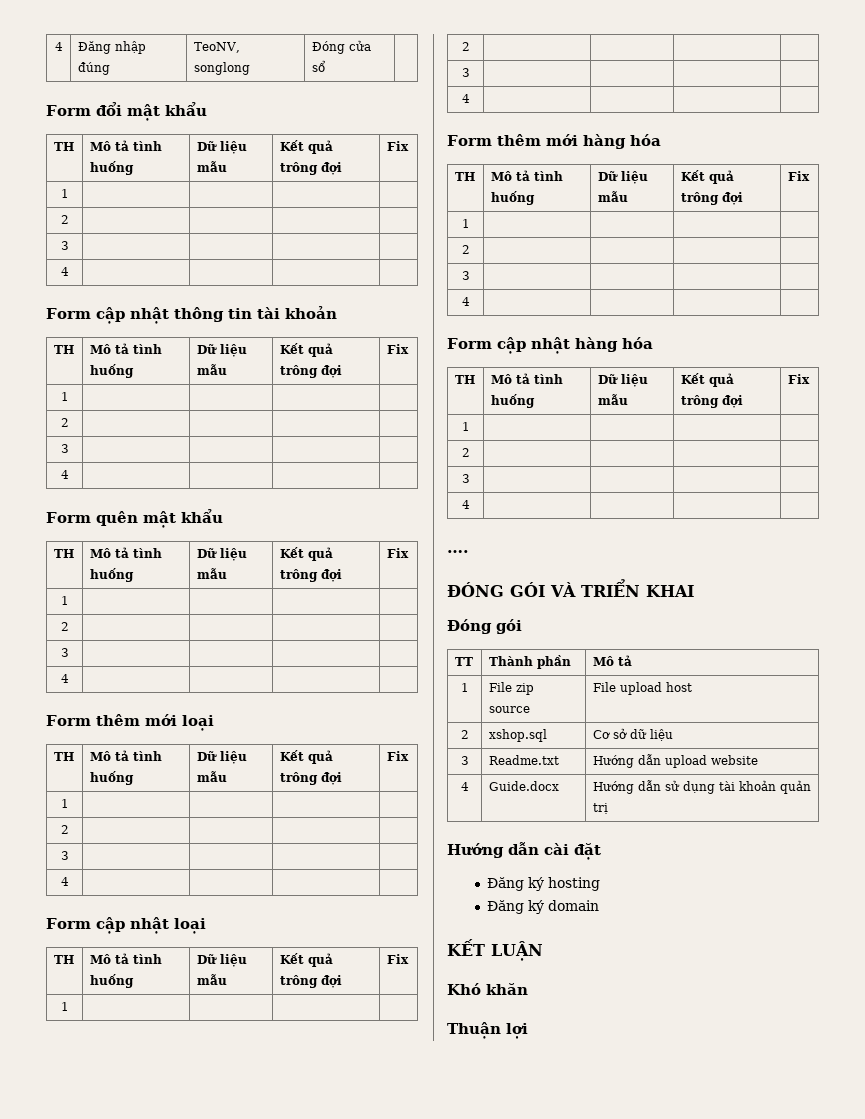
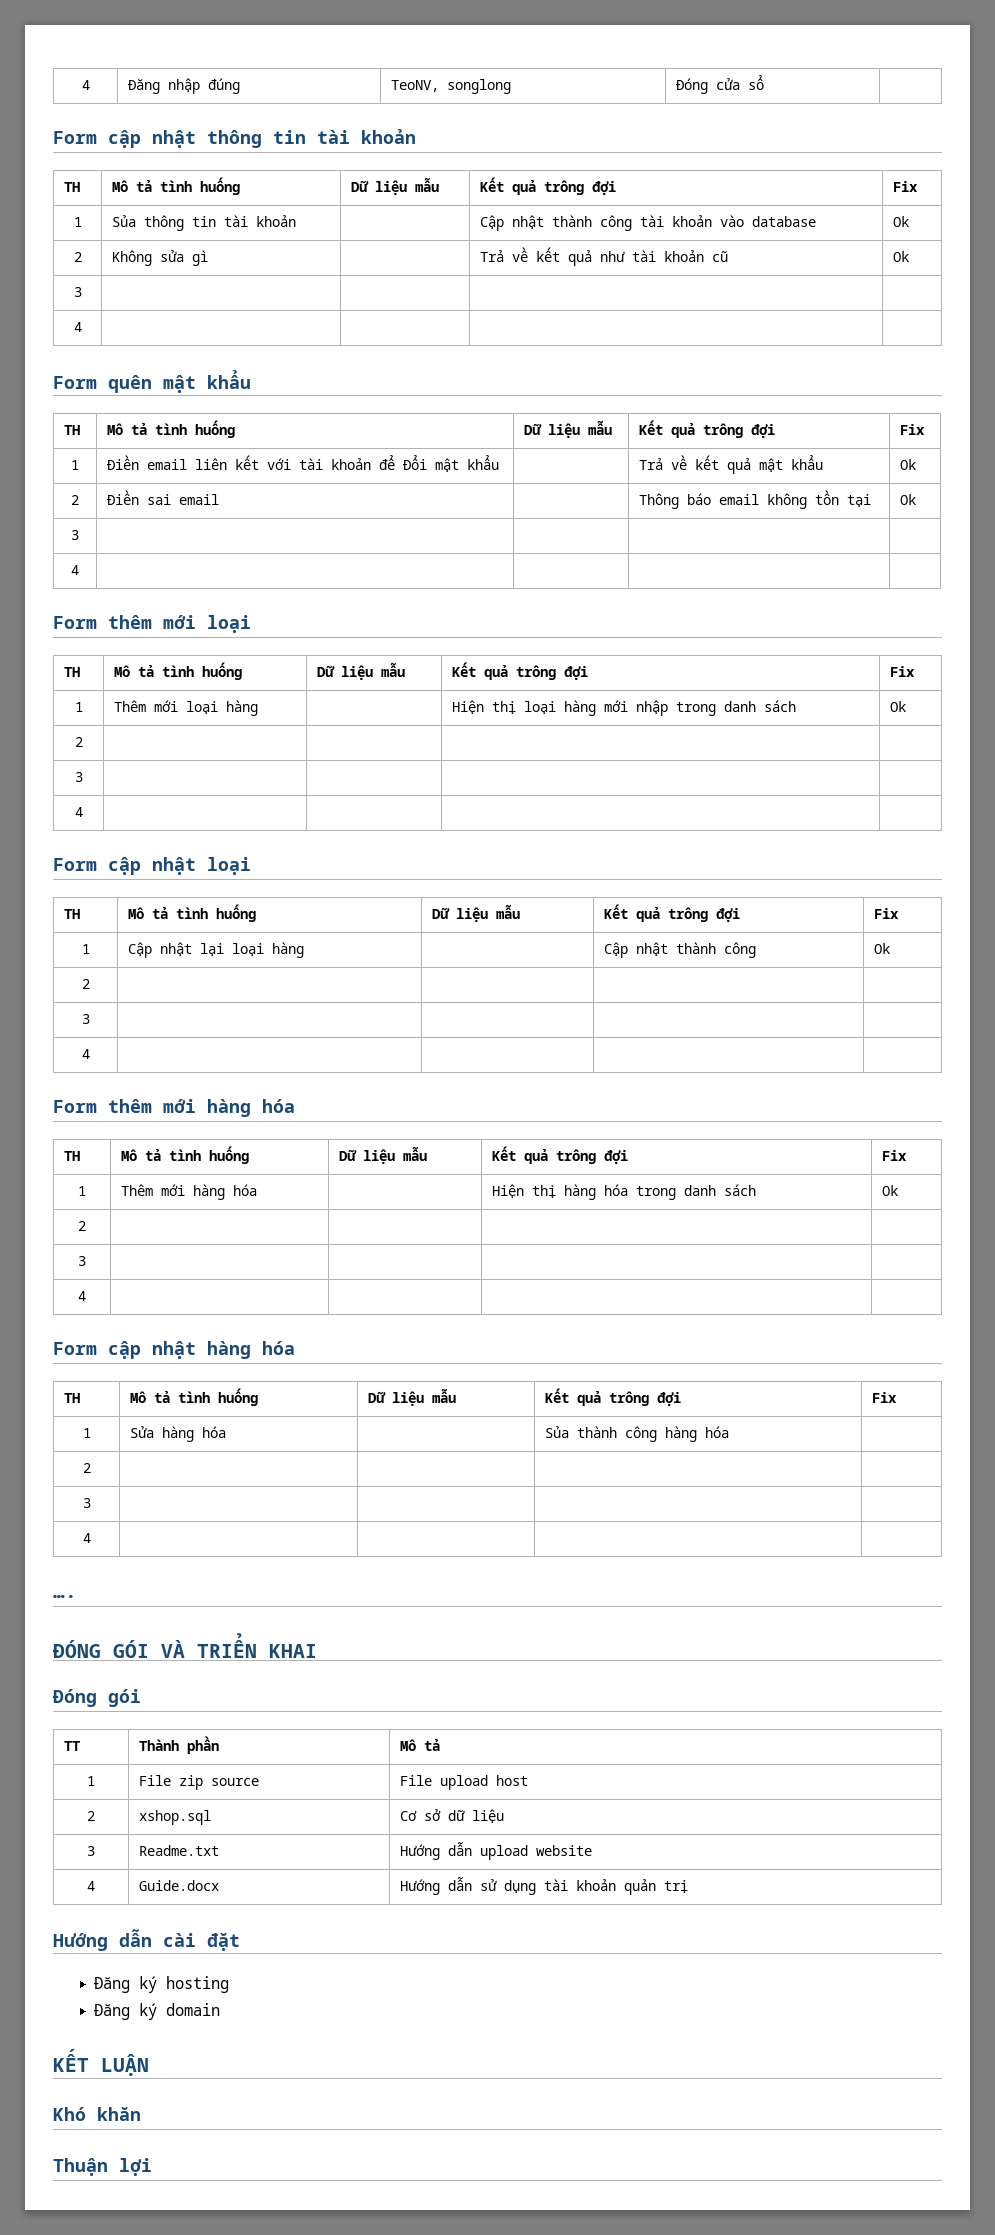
- Form đổi mật khẩu
- TH | Mô tả tình huống | Dữ liệu mẫu | Kết quả trông đợi | Fix
- 1 | | | |
- 2 | | | |
- 3 | | | |
- 4 | | | |
  Form cập nhật thông tin tài khoản
  TH | Mô tả tình huống | Dữ liệu mẫu | Kết quả trông đợi | Fix
- 1 | | | |
- 2 | | | |
+ 1 | Sủa thông tin tài khoản | | Cập nhật thành công tài khoản vào database | Ok
+ 2 | Không sửa gì | | Trả về kết quả như tài khoản cũ | Ok
  Form quên mật khẩu
  TH | Mô tả tình huống | Dữ liệu mẫu | Kết quả trông đợi | Fix
- 1 | | | |
- 2 | | | |
+ 1 | Điền email liên kết với tài khoản để Đổi mật khẩu | | Trả về kết quả mật khẩu | Ok
+ 2 | Điền sai email | | Thông báo email không tồn tại | Ok
  Form thêm mới loại
  TH | Mô tả tình huống | Dữ liệu mẫu | Kết quả trông đợi | Fix
- 1 | | | |
+ 1 | Thêm mới loại hàng | | Hiện thị loại hàng mới nhập trong danh sách | Ok
  Form cập nhật loại
  TH | Mô tả tình huống | Dữ liệu mẫu | Kết quả trông đợi | Fix
- 1 | | | |
+ 1 | Cập nhật lại loại hàng | | Cập nhật thành công | Ok
  Form thêm mới hàng hóa
  TH | Mô tả tình huống | Dữ liệu mẫu | Kết quả trông đợi | Fix
- 1 | | | |
+ 1 | Thêm mới hàng hóa | | Hiện thị hàng hóa trong danh sách | Ok
  Form cập nhật hàng hóa
  TH | Mô tả tình huống | Dữ liệu mẫu | Kết quả trông đợi | Fix
- 1 | | | |
+ 1 | Sửa hàng hóa | | Sủa thành công hàng hóa |

